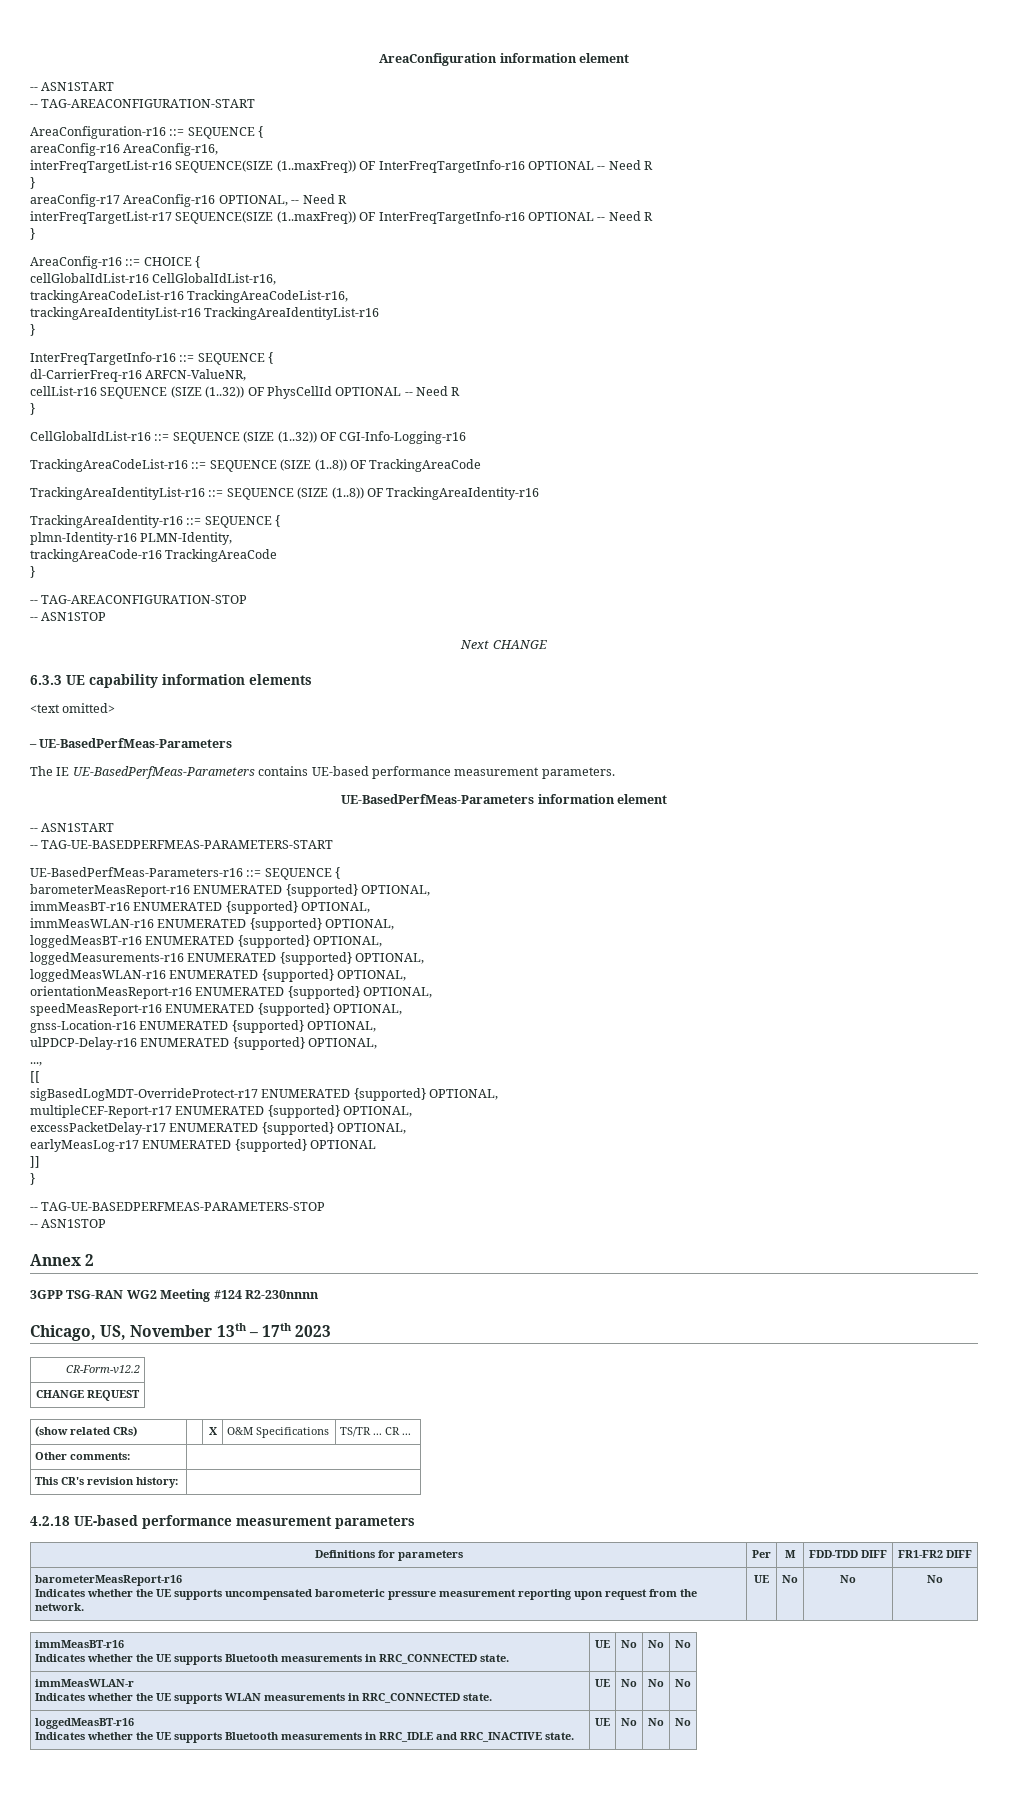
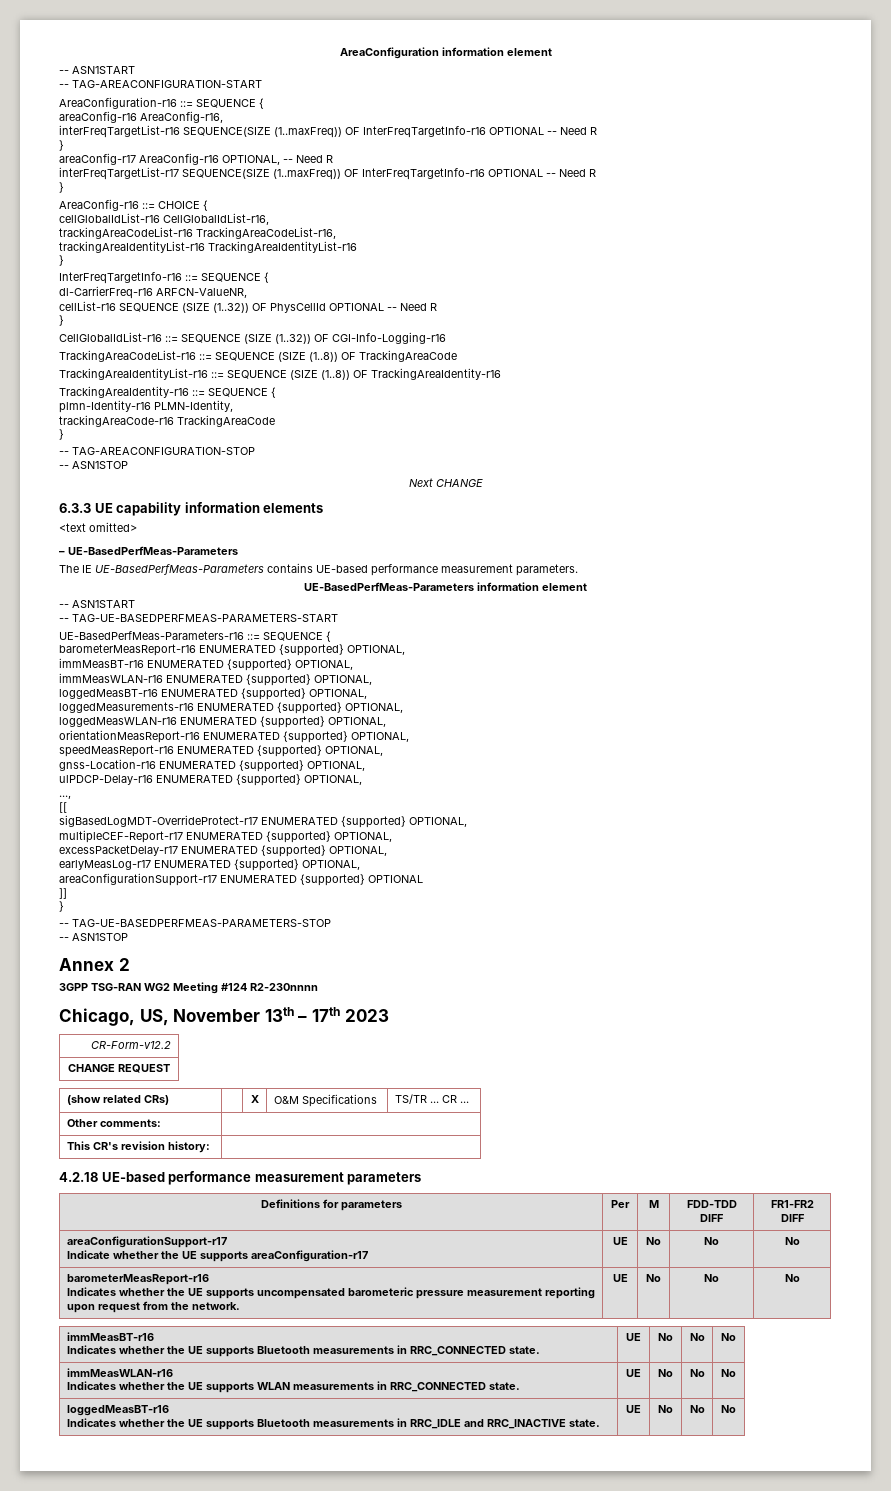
- earlyMeasLog-r17 ENUMERATED {supported} OPTIONAL
+ earlyMeasLog-r17 ENUMERATED {supported} OPTIONAL,
+ areaConfigurationSupport-r17 ENUMERATED {supported} OPTIONAL
  Definitions for parameters | Per | M | FDD-TDD DIFF | FR1-FR2 DIFF
+ areaConfigurationSupport-r17
+ Indicate whether the UE supports areaConfiguration-r17 | UE | No | No | No
  barometerMeasReport-r16
  Indicates whether the UE supports uncompensated barometeric pressure measurement reporting upon request from the network. | UE | No | No | No
  immMeasBT-r16
  Indicates whether the UE supports Bluetooth measurements in RRC_CONNECTED state. | UE | No | No | No
- immMeasWLAN-r
+ immMeasWLAN-r16

